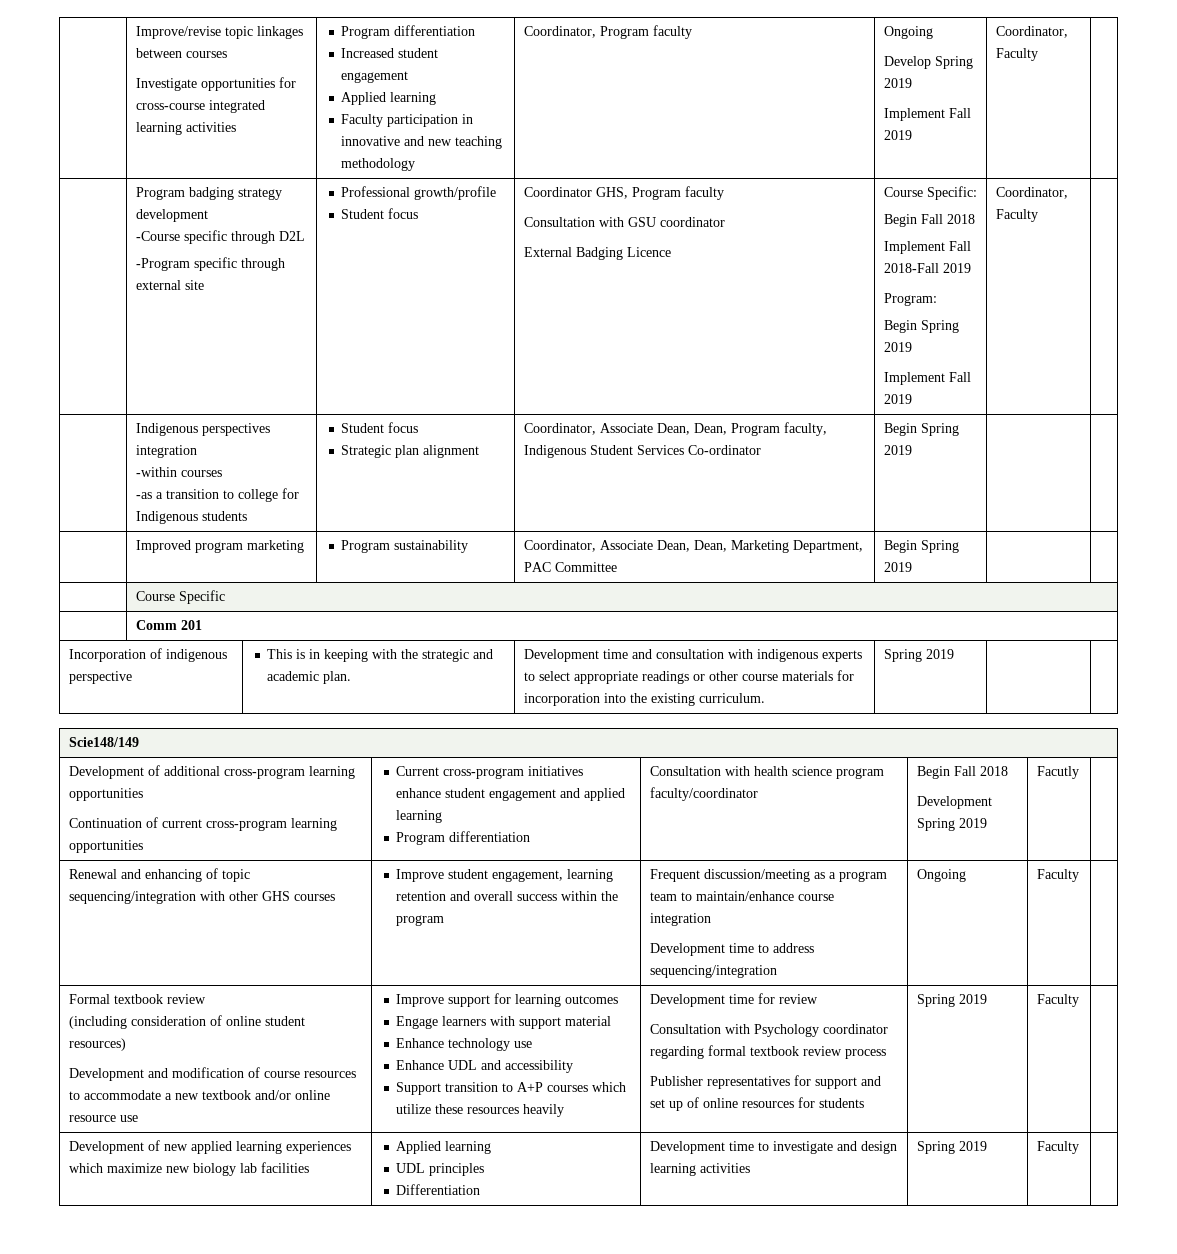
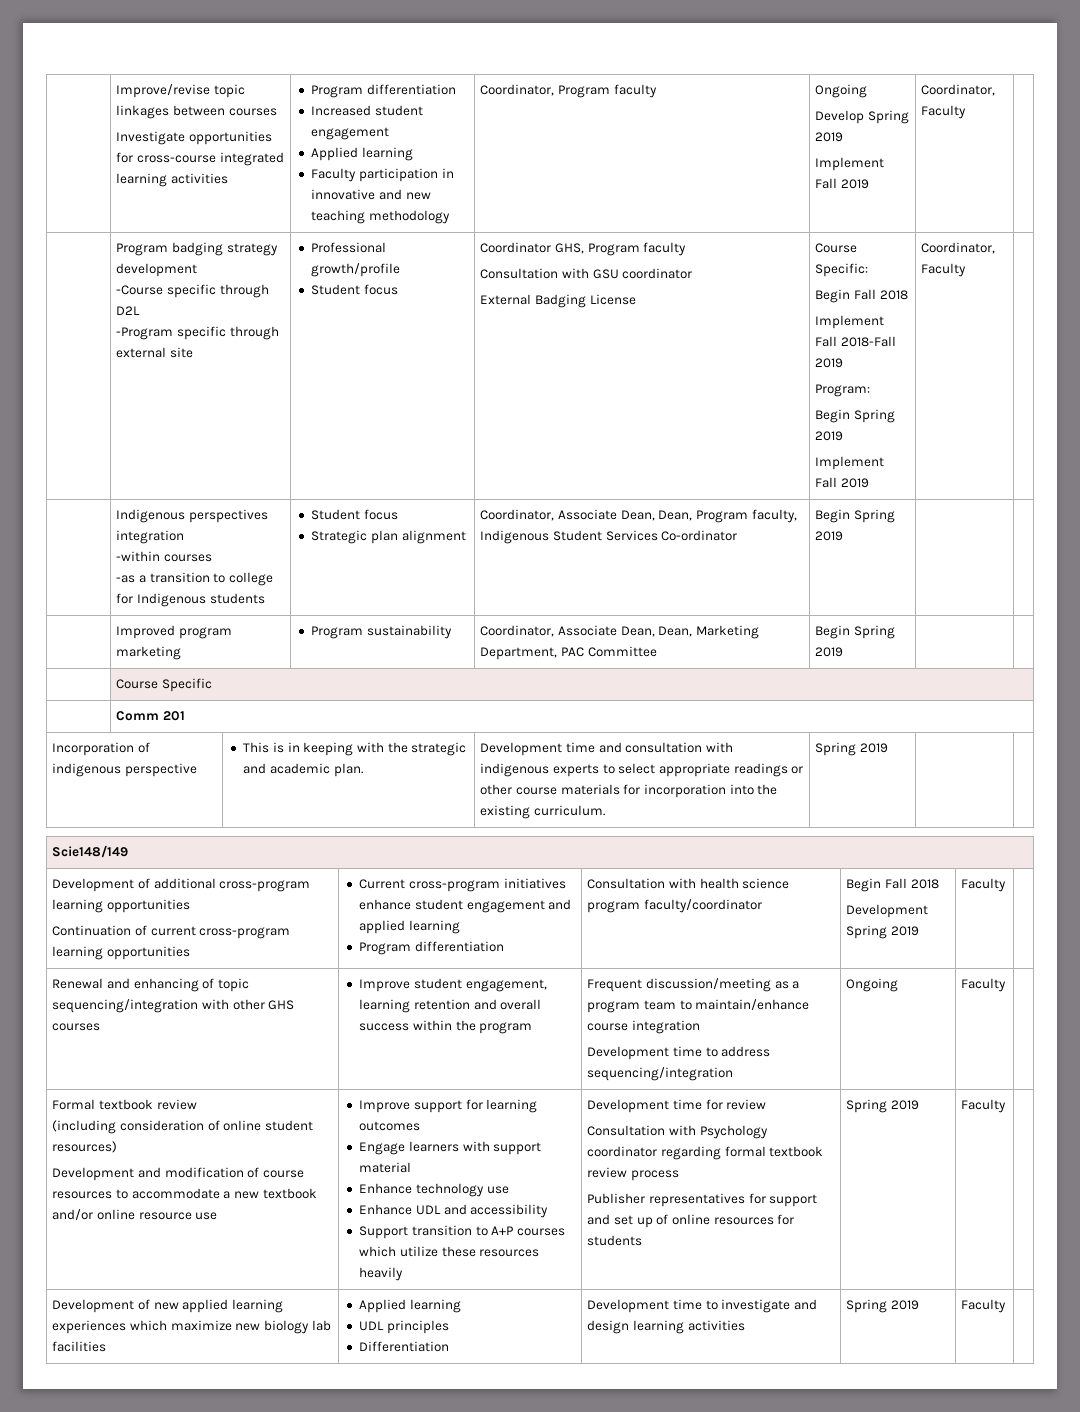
- External Badging Licence
+ External Badging License
  Development of additional cross-program learning opportunities
  Continuation of current cross-program learning opportunities | Current cross-program initiatives enhance student engagement and applied learning
  Program differentiation | Consultation with health science program faculty/coordinator | Begin Fall 2018
- Development Spring 2019 | Facutly |
+ Development Spring 2019 | Faculty |

